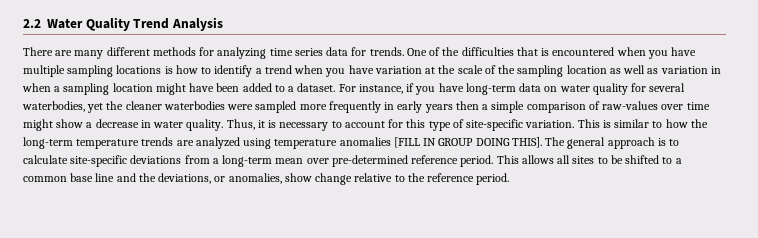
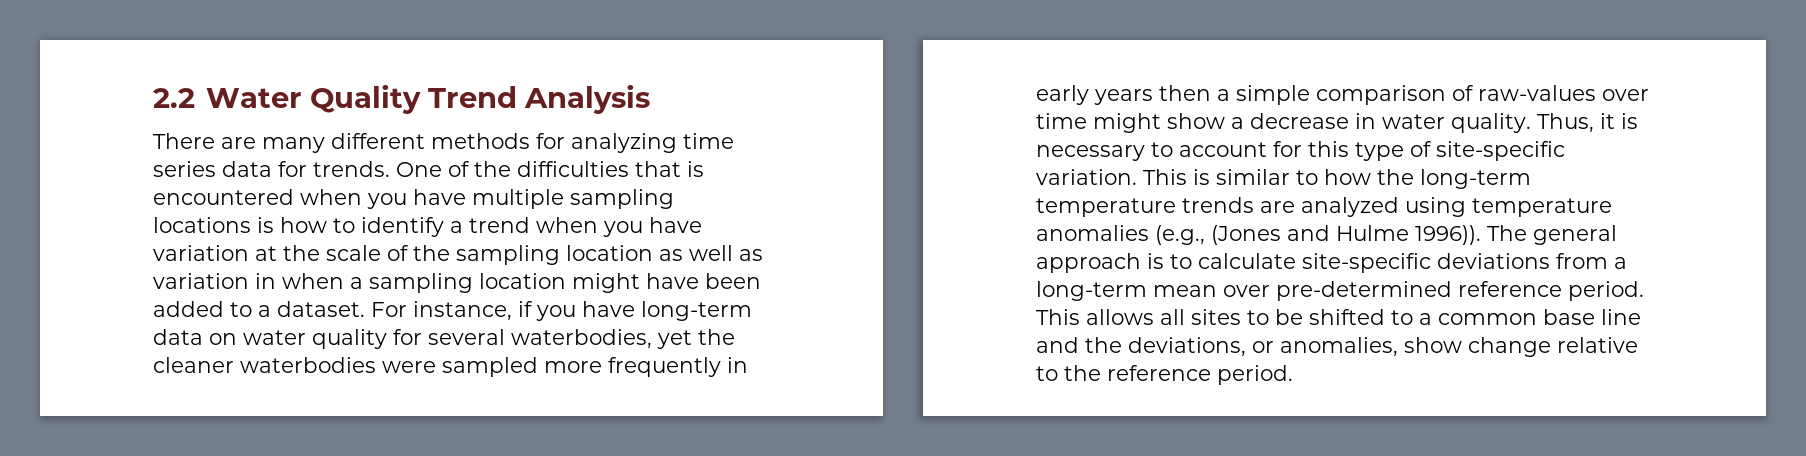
- This is similar to how the long-term temperature trends are analyzed using temperature anomalies [FILL IN GROUP DOING THIS].
+ This is similar to how the long-term temperature trends are analyzed using temperature anomalies (e.g., (Jones and Hulme 1996)).

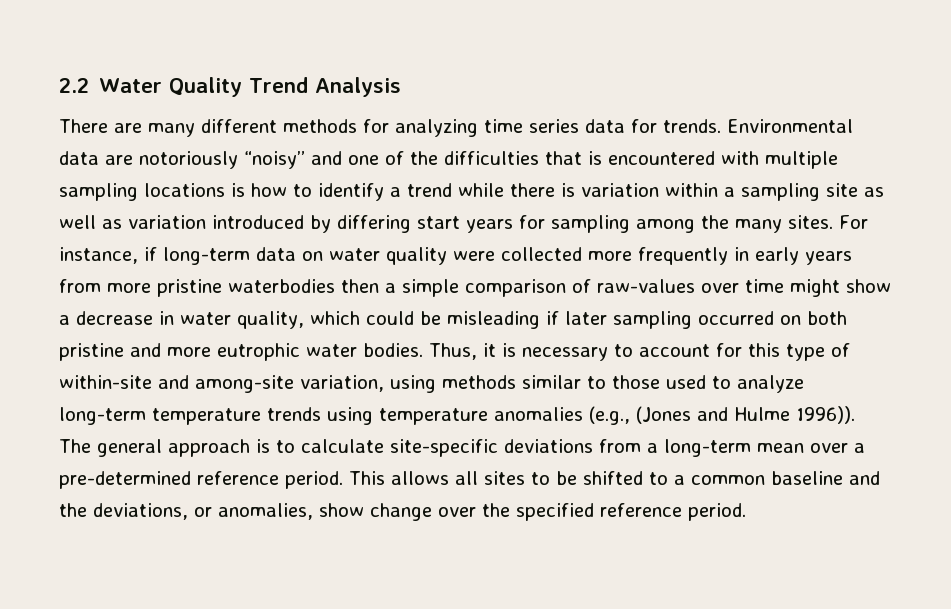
- One of the difficulties that is encountered when you have multiple sampling locations is how to identify a trend when you have variation at the scale of the sampling location as well as variation in when a sampling location might have been added to a dataset.
+ Environmental data are notoriously “noisy” and one of the difficulties that is encountered with multiple sampling locations is how to identify a trend while there is variation within a sampling site as well as variation introduced by differing start years for sampling among the many sites.
- For instance, if you have long-term data on water quality for several waterbodies, yet the cleaner waterbodies were sampled more frequently in early years then a simple comparison of raw-values over time might show a decrease in water quality.
+ For instance, if long-term data on water quality were collected more frequently in early years from more pristine waterbodies then a simple comparison of raw-values over time might show a decrease in water quality, which could be misleading if later sampling occurred on both pristine and more eutrophic water bodies.
- Thus, it is necessary to account for this type of site-specific variation. This is similar to how the long-term temperature trends are analyzed using temperature anomalies (e.g., (Jones and Hulme 1996)).
+ Thus, it is necessary to account for this type of within-site and among-site variation, using methods similar to those used to analyze long-term temperature trends using temperature anomalies (e.g., (Jones and Hulme 1996)).
- The general approach is to calculate site-specific deviations from a long-term mean over pre-determined reference period.
+ The general approach is to calculate site-specific deviations from a long-term mean over a pre-determined reference period.
- This allows all sites to be shifted to a common base line and the deviations, or anomalies, show change relative to the reference period.
+ This allows all sites to be shifted to a common baseline and the deviations, or anomalies, show change over the specified reference period.

